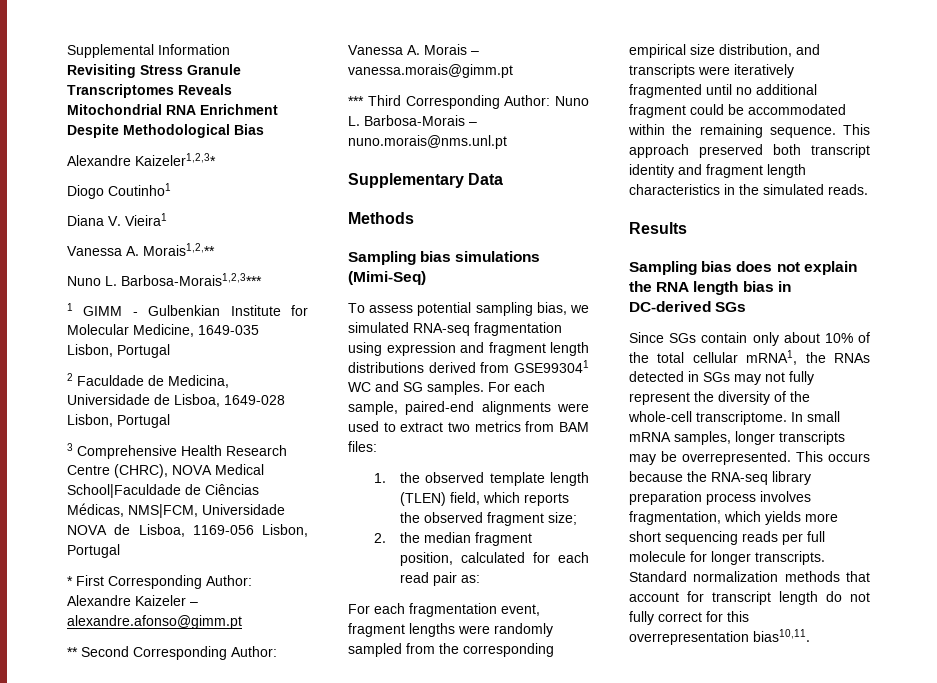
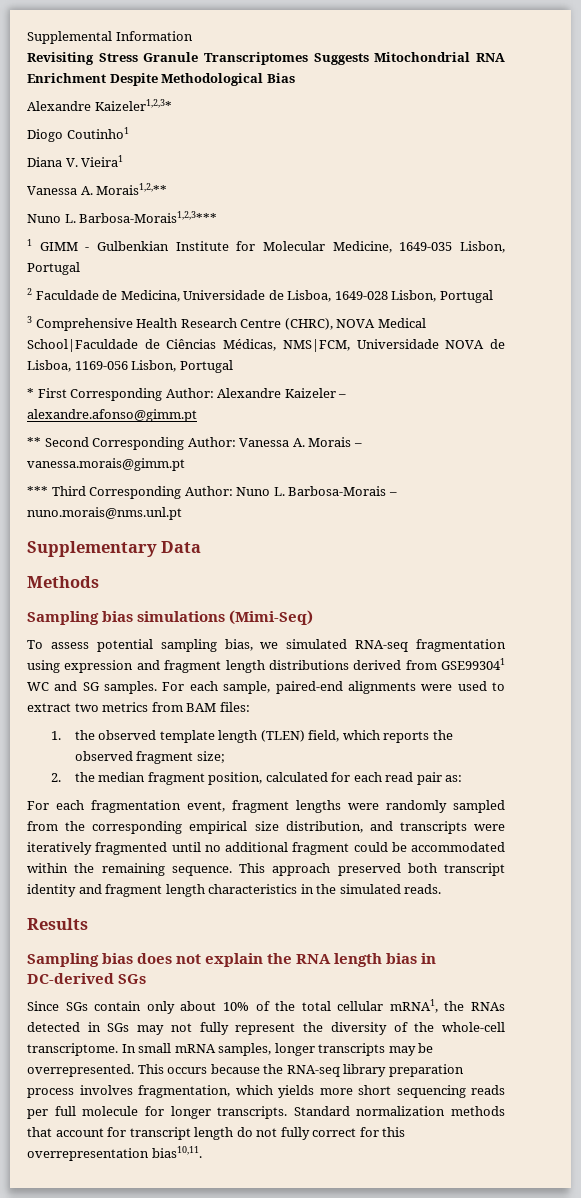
- Revisiting Stress Granule Transcriptomes Reveals Mitochondrial RNA Enrichment Despite Methodological Bias
+ Revisiting Stress Granule Transcriptomes Suggests Mitochondrial RNA Enrichment Despite Methodological Bias

